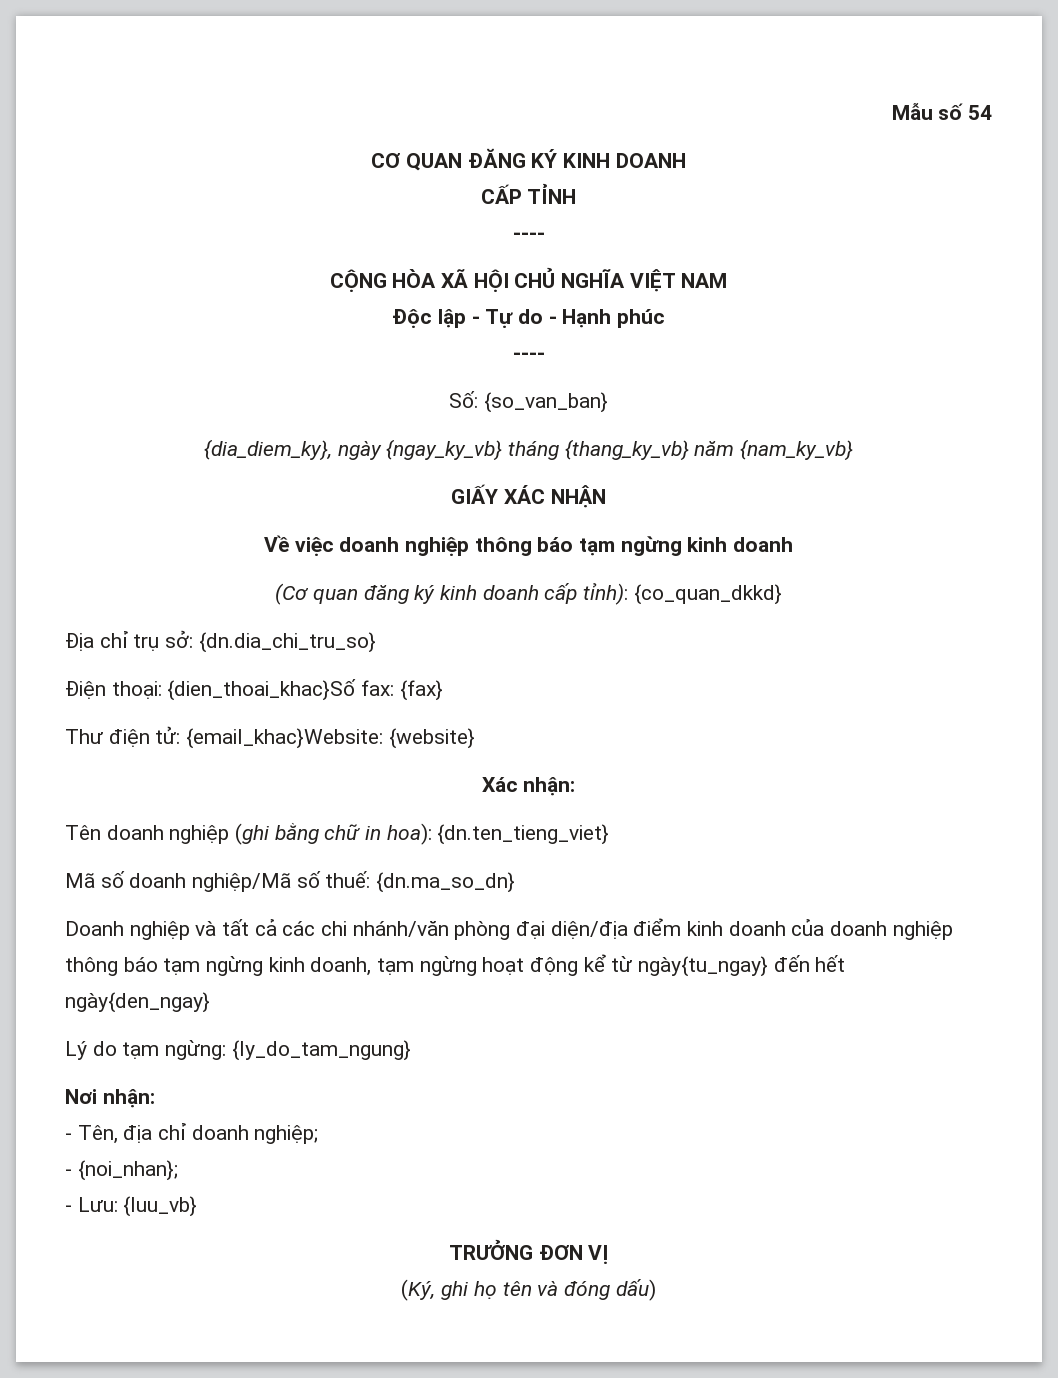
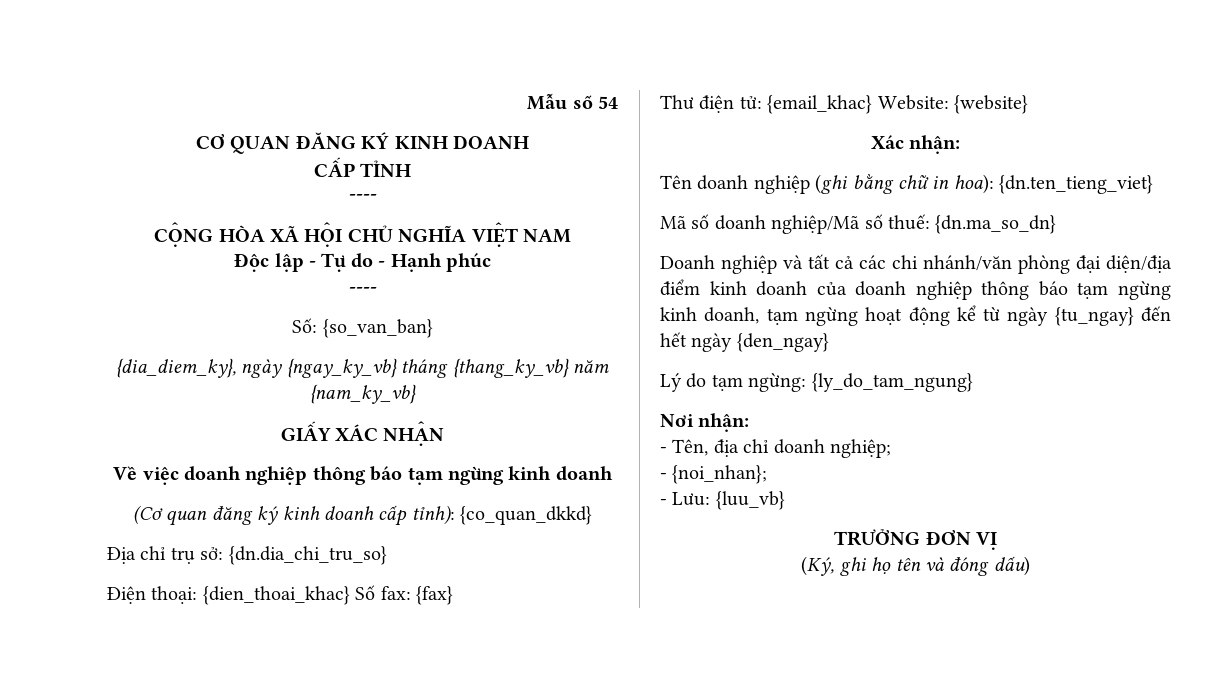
- Điện thoại: {dien_thoai_khac}Số fax: {fax}
+ Điện thoại: {dien_thoai_khac} Số fax: {fax}
- Thư điện tử: {email_khac}Website: {website}
+ Thư điện tử: {email_khac} Website: {website}
- Doanh nghiệp và tất cả các chi nhánh/văn phòng đại diện/địa điểm kinh doanh của doanh nghiệp thông báo tạm ngừng kinh doanh, tạm ngừng hoạt động kể từ ngày{tu_ngay} đến hết ngày{den_ngay}
+ Doanh nghiệp và tất cả các chi nhánh/văn phòng đại diện/địa điểm kinh doanh của doanh nghiệp thông báo tạm ngừng kinh doanh, tạm ngừng hoạt động kể từ ngày {tu_ngay} đến hết ngày {den_ngay}

